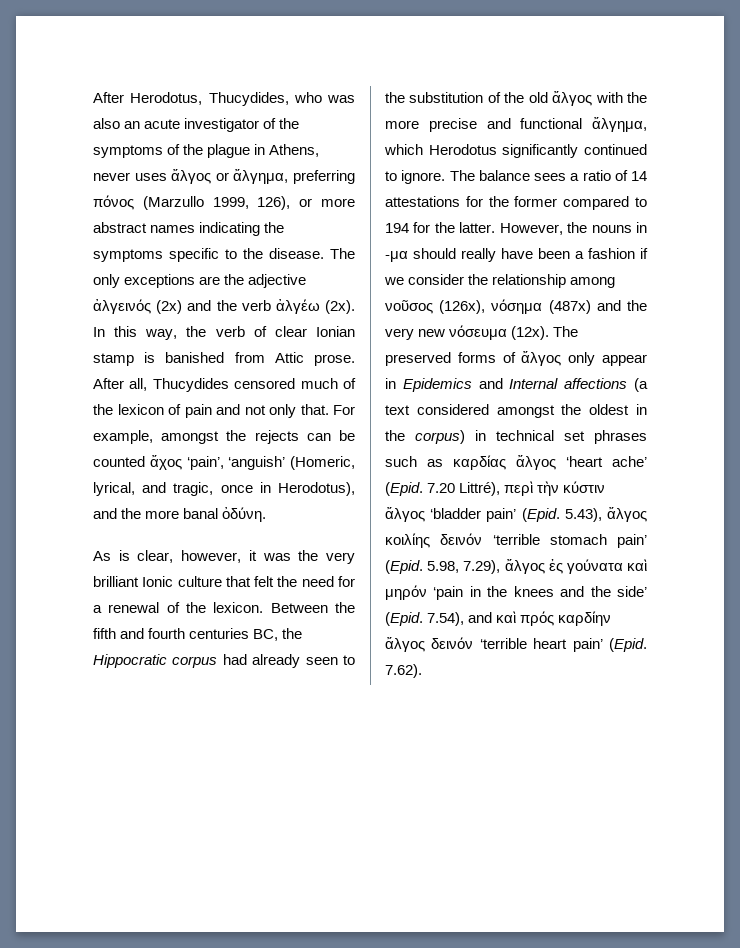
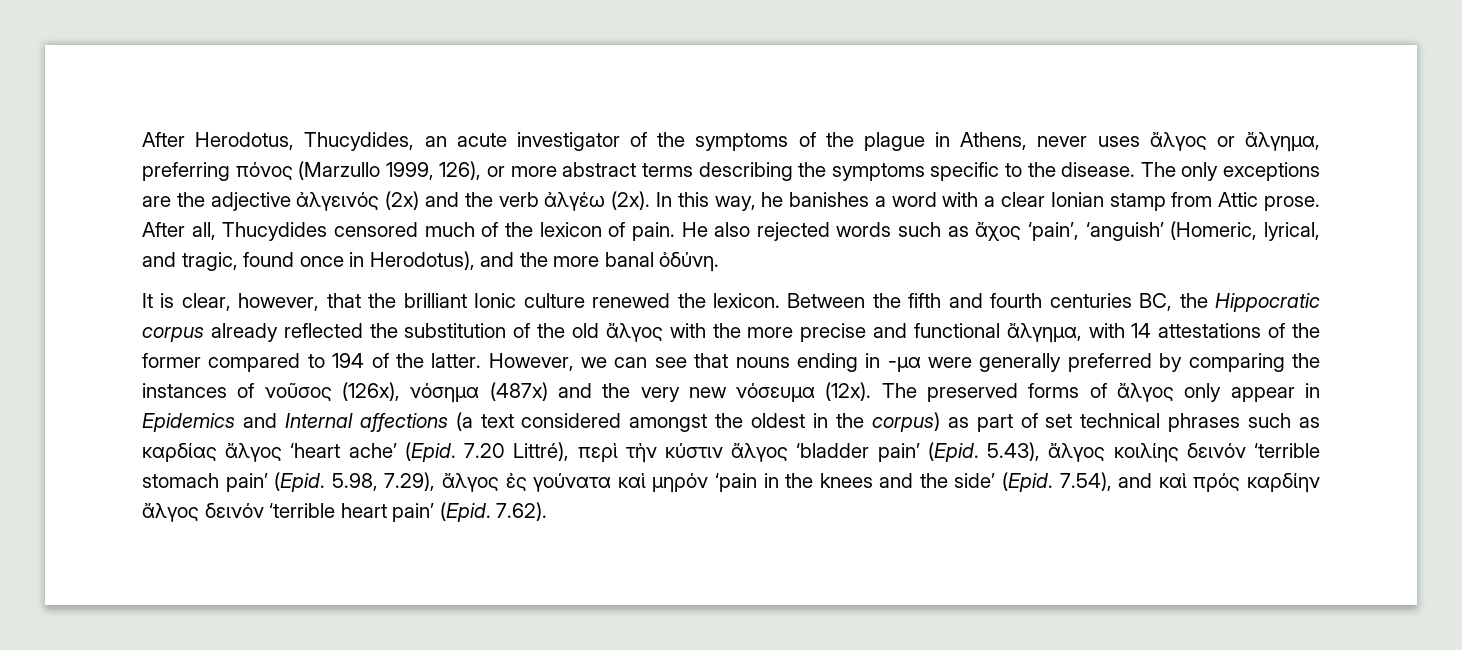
- After Herodotus, Thucydides, who was also an acute investigator of the symptoms of the plague in Athens, never uses ἄλγος or ἄλγημα, preferring πόνος (Marzullo 1999, 126), or more abstract names indicating the symptoms specific to the disease.
+ After Herodotus, Thucydides, an acute investigator of the symptoms of the plague in Athens, never uses ἄλγος or ἄλγημα, preferring πόνος (Marzullo 1999, 126), or more abstract terms describing the symptoms specific to the disease.
- In this way, the verb of clear Ionian stamp is banished from Attic prose.
+ In this way, he banishes a word with a clear Ionian stamp from Attic prose.
- After all, Thucydides censored much of the lexicon of pain and not only that. For example, amongst the rejects can be counted ἄχος ‘pain’, ‘anguish’ (Homeric, lyrical, and tragic, once in Herodotus), and the more banal ὀδύνη.
+ After all, Thucydides censored much of the lexicon of pain. He also rejected words such as ἄχος ‘pain’, ‘anguish’ (Homeric, lyrical, and tragic, found once in Herodotus), and the more banal ὀδύνη.
- As is clear, however, it was the very brilliant Ionic culture that felt the need for a renewal of the lexicon.
+ It is clear, however, that the brilliant Ionic culture renewed the lexicon.
- Between the fifth and fourth centuries BC, the Hippocratic corpus had already seen to the substitution of the old ἄλγος with the more precise and functional ἄλγημα, which Herodotus significantly continued to ignore. The balance sees a ratio of 14 attestations for the former compared to 194 for the latter.
+ Between the fifth and fourth centuries BC, the Hippocratic corpus already reflected the substitution of the old ἄλγος with the more precise and functional ἄλγημα, with 14 attestations of the former compared to 194 of the latter.
- However, the nouns in -μα should really have been a fashion if we consider the relationship among νοῦσος (126x), νόσημα (487x) and the very new νόσευμα (12x).
+ However, we can see that nouns ending in -μα were generally preferred by comparing the instances of νοῦσος (126x), νόσημα (487x) and the very new νόσευμα (12x).
- The preserved forms of ἄλγος only appear in Epidemics and Internal affections (a text considered amongst the oldest in the corpus) in technical set phrases such as καρδίας ἄλγος ‘heart ache’ (Epid.
+ The preserved forms of ἄλγος only appear in Epidemics and Internal affections (a text considered amongst the oldest in the corpus) as part of set technical phrases such as καρδίας ἄλγος ‘heart ache’ (Epid.

